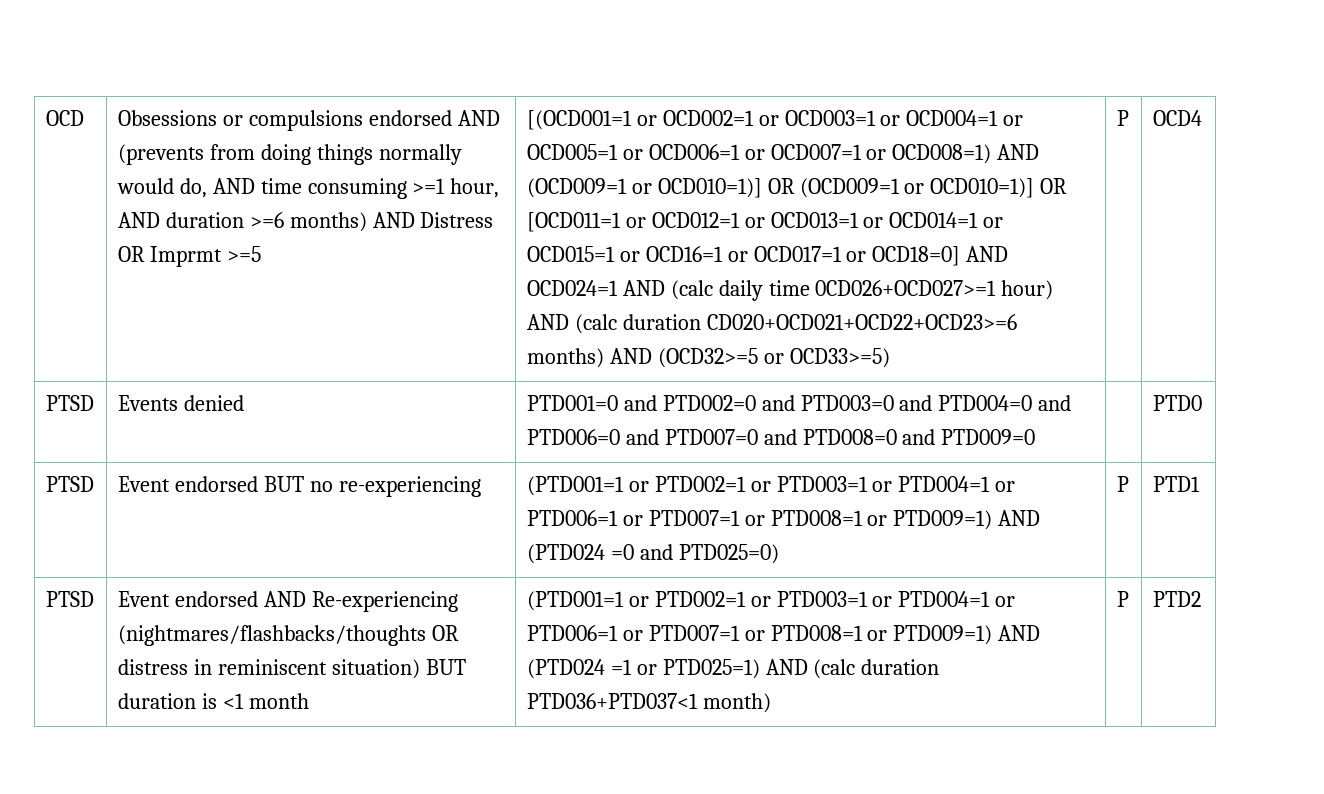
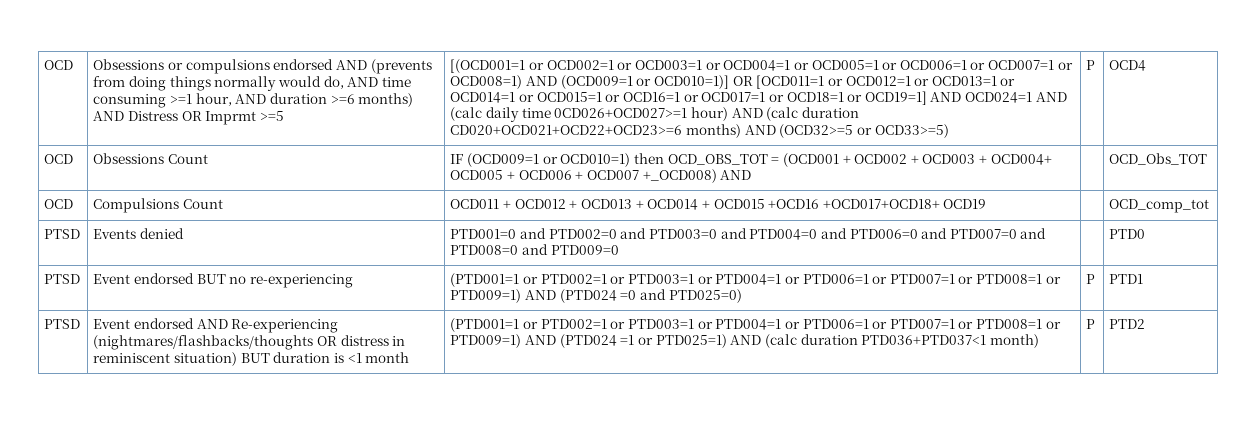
- [(OCD001=1 or OCD002=1 or OCD003=1 or OCD004=1 or OCD005=1 or OCD006=1 or OCD007=1 or OCD008=1) AND (OCD009=1 or OCD010=1)] OR (OCD009=1 or OCD010=1)] OR [OCD011=1 or OCD012=1 or OCD013=1 or OCD014=1 or OCD015=1 or OCD16=1 or OCD017=1 or OCD18=0] AND OCD024=1 AND (calc daily time 0CD026+OCD027>=1 hour) AND (calc duration CD020+OCD021+OCD22+OCD23>=6 months) AND (OCD32>=5 or OCD33>=5)
+ [(OCD001=1 or OCD002=1 or OCD003=1 or OCD004=1 or OCD005=1 or OCD006=1 or OCD007=1 or OCD008=1) AND (OCD009=1 or OCD010=1)] OR [OCD011=1 or OCD012=1 or OCD013=1 or OCD014=1 or OCD015=1 or OCD16=1 or OCD017=1 or OCD18=1 or OCD19=1] AND OCD024=1 AND (calc daily time 0CD026+OCD027>=1 hour) AND (calc duration CD020+OCD021+OCD22+OCD23>=6 months) AND (OCD32>=5 or OCD33>=5)
+ OCD | Obsessions Count | IF (OCD009=1 or OCD010=1) then OCD_OBS_TOT = (OCD001 + OCD002 + OCD003 + OCD004+ OCD005 + OCD006 + OCD007 +_OCD008) AND | | OCD_Obs_TOT
+ OCD | Compulsions Count | OCD011 + OCD012 + OCD013 + OCD014 + OCD015 +OCD16 +OCD017+OCD18+ OCD19 | | OCD_comp_tot

